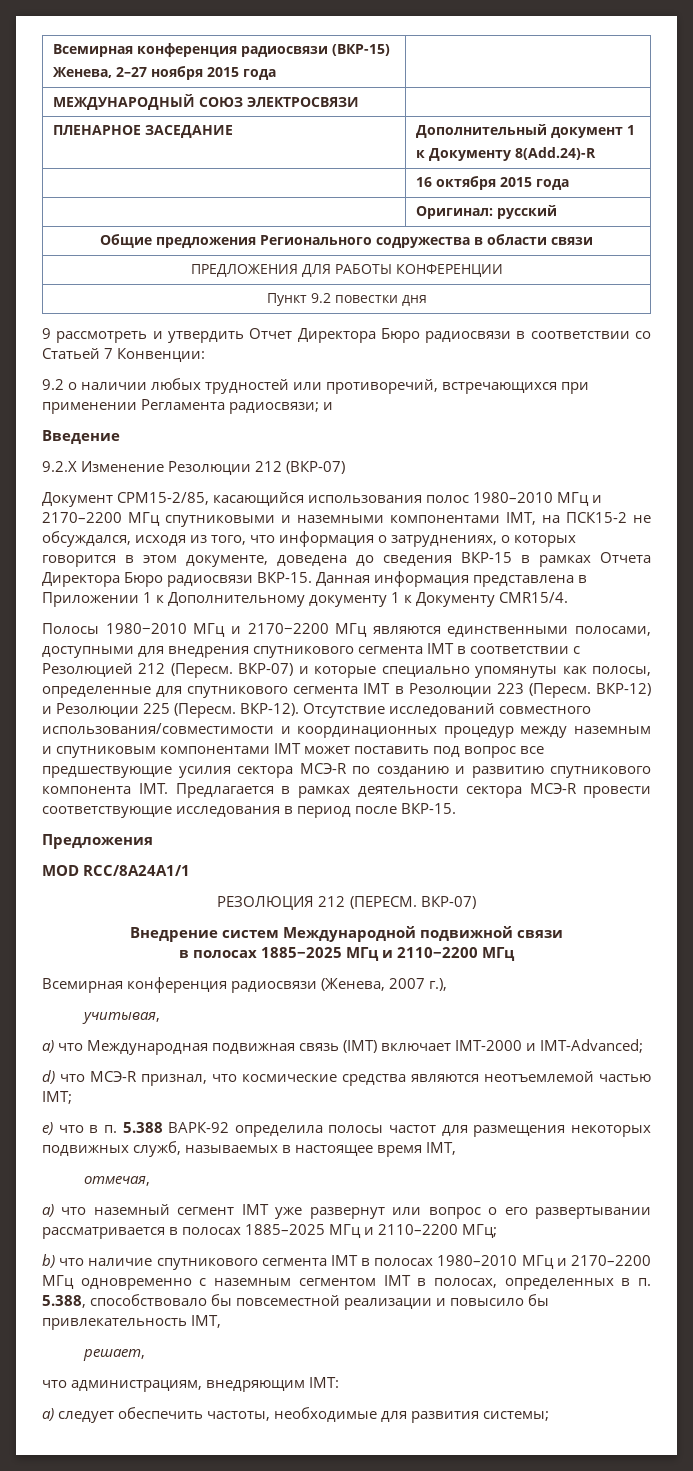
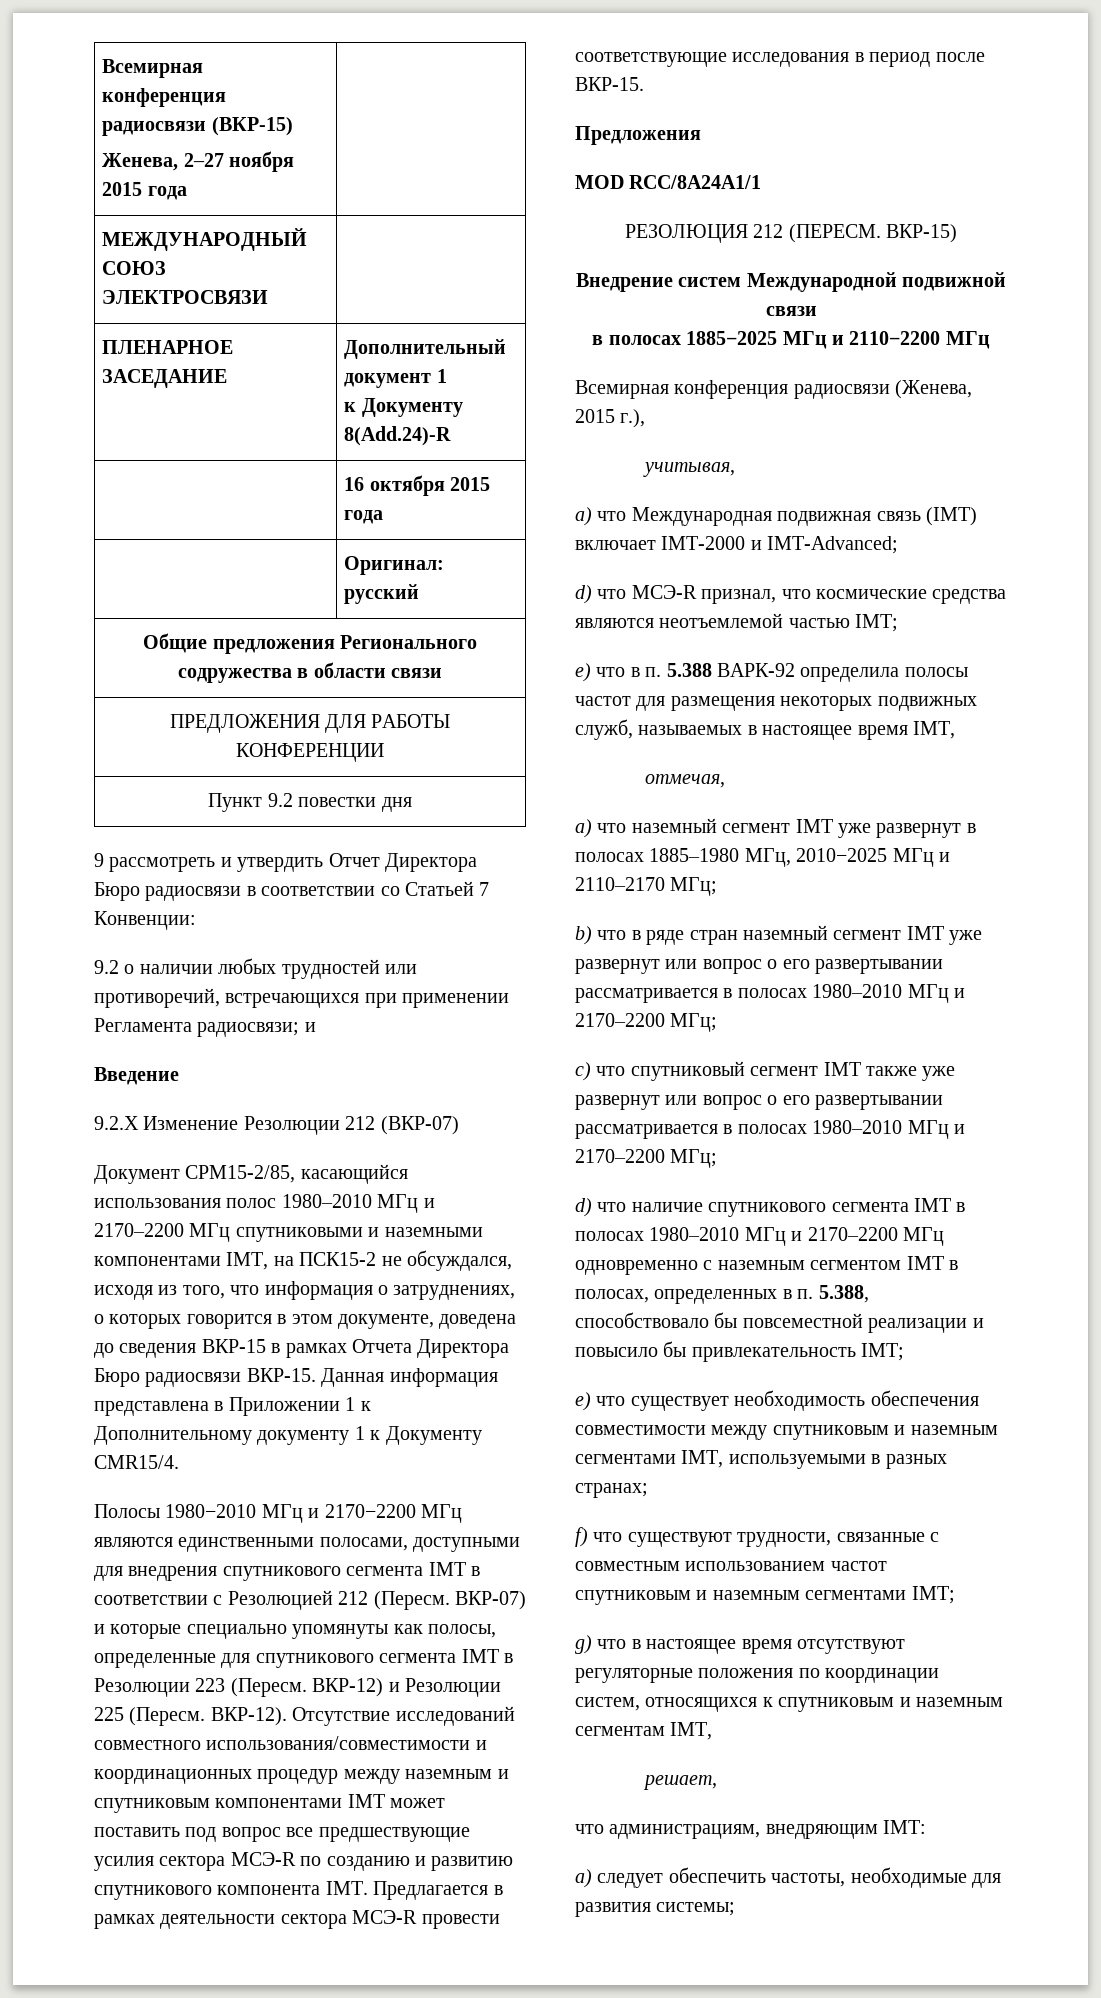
- РЕЗОЛЮЦИЯ 212 (ПЕРЕСМ. ВКР-07)
+ РЕЗОЛЮЦИЯ 212 (ПЕРЕСМ. ВКР-15)
- Всемирная конференция радиосвязи (Женева, 2007 г.),
+ Всемирная конференция радиосвязи (Женева, 2015 г.),
- a) что наземный сегмент IMT уже развернут или вопрос о его развертывании рассматривается в полосах 1885–2025 МГц и 2110–2200 МГц;
- b) что наличие спутникового сегмента IMT в полосах 1980–2010 МГц и 2170–2200 МГц одновременно с наземным сегментом IMT в полосах, определенных в п. 5.388, способствовало бы повсеместной реализации и повысило бы привлекательность IMT,
+ a) что наземный сегмент IMT уже развернут в полосах 1885–1980 МГц, 2010−2025 МГц и 2110–2170 МГц;
+ b) что в ряде стран наземный сегмент IMT уже развернут или вопрос о его развертывании рассматривается в полосах 1980–2010 МГц и 2170–2200 МГц;
+ c) что спутниковый сегмент IMT также уже развернут или вопрос о его развертывании рассматривается в полосах 1980–2010 МГц и 2170–2200 МГц;
+ d) что наличие спутникового сегмента IMT в полосах 1980–2010 МГц и 2170–2200 МГц одновременно с наземным сегментом IMT в полосах, определенных в п. 5.388, способствовало бы повсеместной реализации и повысило бы привлекательность IMT;
+ e) что существует необходимость обеспечения совместимости между спутниковым и наземным сегментами IMT, используемыми в разных странах;
+ f) что существуют трудности, связанные с совместным использованием частот спутниковым и наземным сегментами IMT;
+ g) что в настоящее время отсутствуют регуляторные положения по координации систем, относящихся к спутниковым и наземным сегментам IMT,

